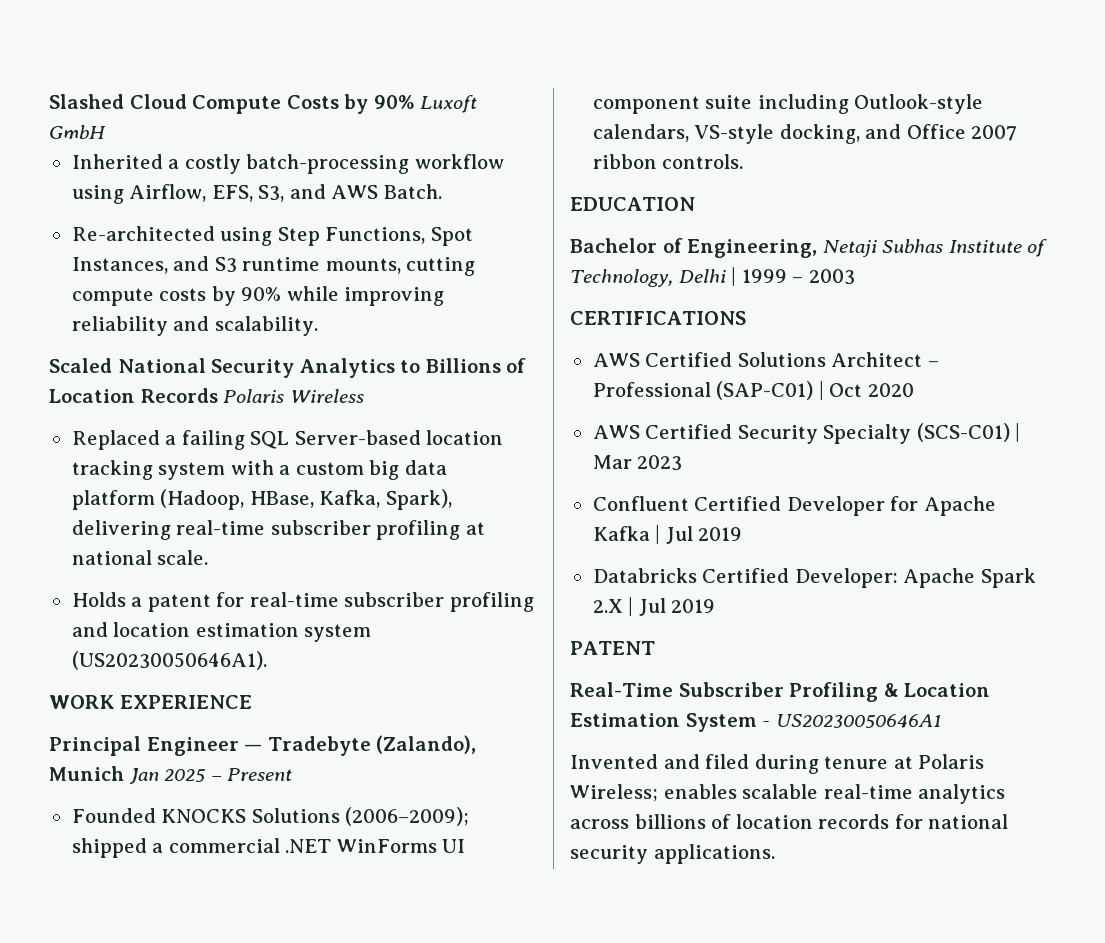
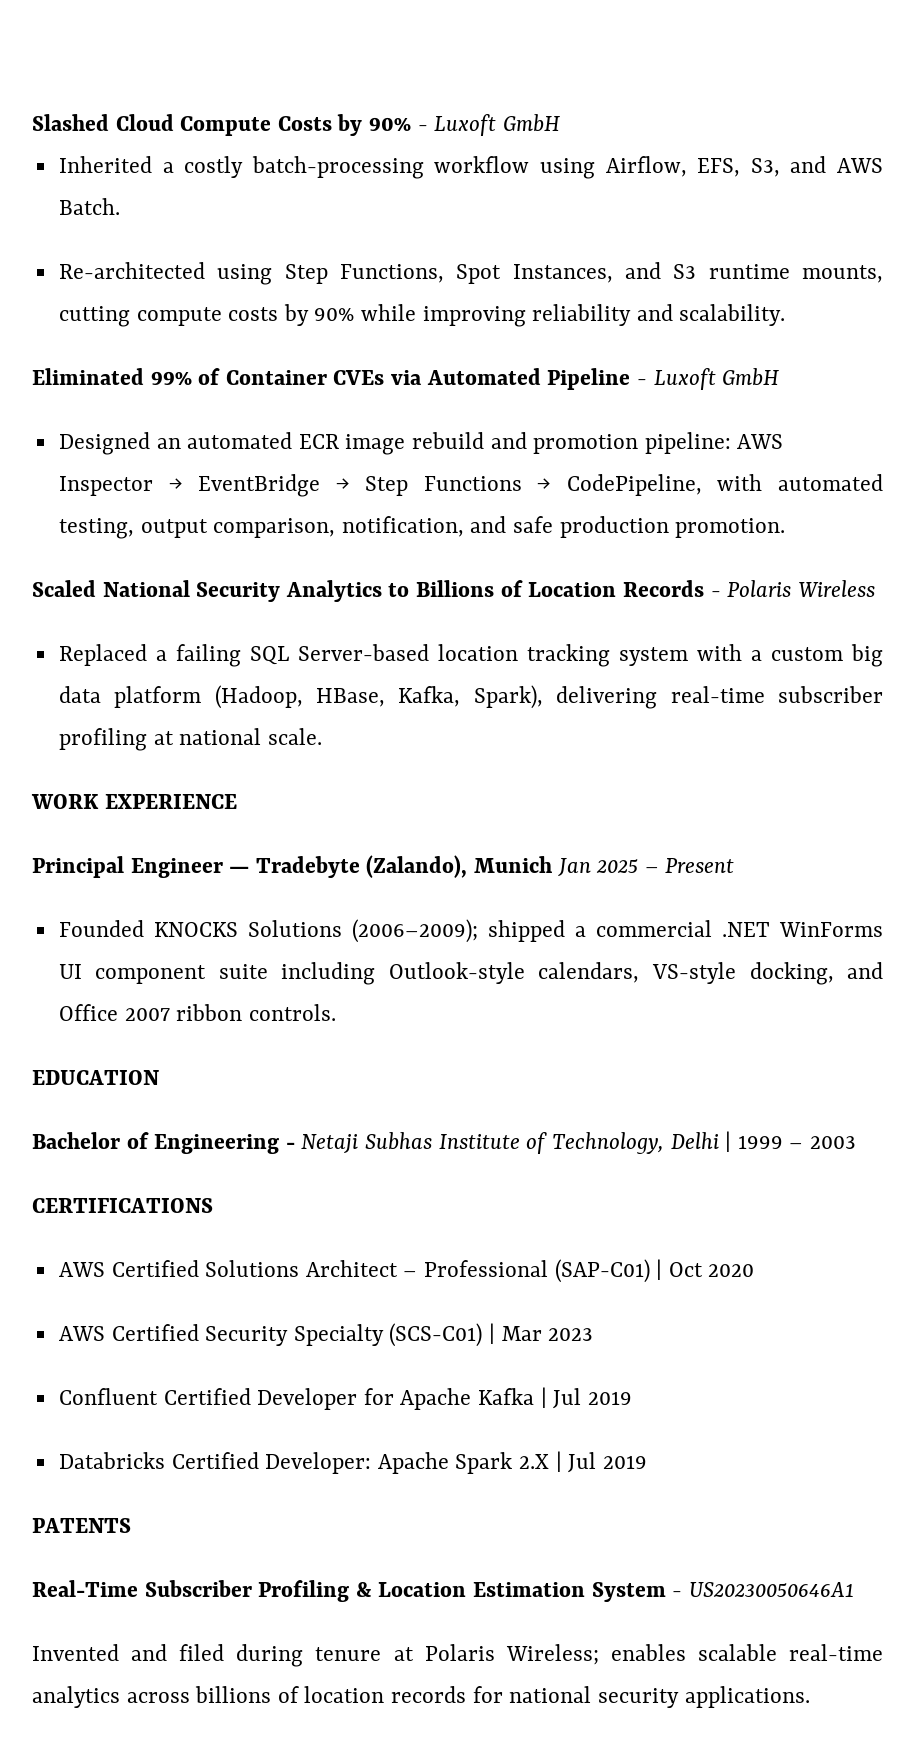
- Slashed Cloud Compute Costs by 90% Luxoft GmbH
+ Slashed Cloud Compute Costs by 90% - Luxoft GmbH
+ Eliminated 99% of Container CVEs via Automated Pipeline - Luxoft GmbH
+ Designed an automated ECR image rebuild and promotion pipeline: AWS Inspector → EventBridge → Step Functions → CodePipeline, with automated testing, output comparison, notification, and safe production promotion.
- Scaled National Security Analytics to Billions of Location Records Polaris Wireless
+ Scaled National Security Analytics to Billions of Location Records - Polaris Wireless
- Holds a patent for real-time subscriber profiling and location estimation system (US20230050646A1).
- Bachelor of Engineering, Netaji Subhas Institute of Technology, Delhi | 1999 – 2003
+ Bachelor of Engineering - Netaji Subhas Institute of Technology, Delhi | 1999 – 2003
- PATENT
+ PATENTS

